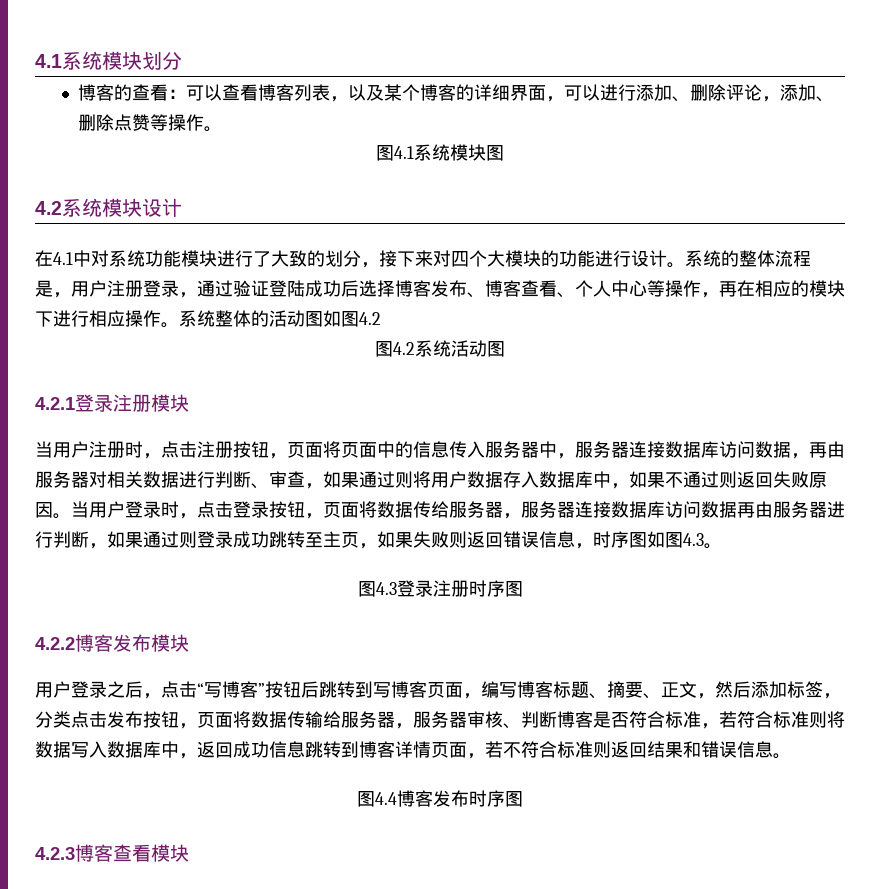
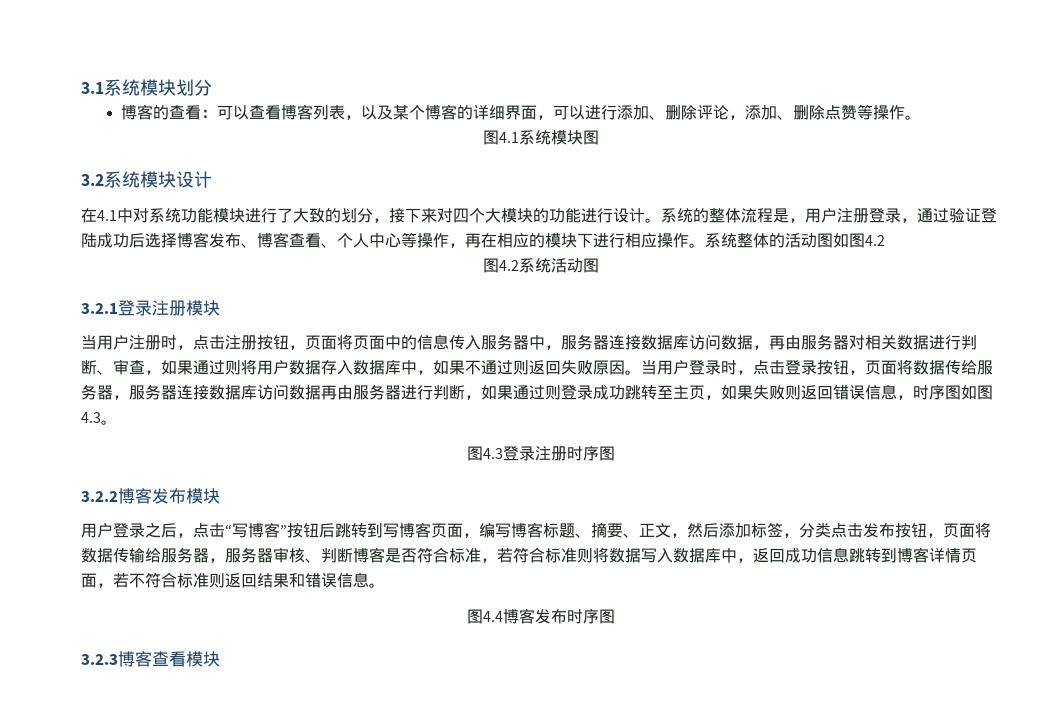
- 4.1系统模块划分
+ 3.1系统模块划分
- 4.2系统模块设计
+ 3.2系统模块设计
- 4.2.1登录注册模块
+ 3.2.1登录注册模块
- 4.2.2博客发布模块
+ 3.2.2博客发布模块
- 4.2.3博客查看模块
+ 3.2.3博客查看模块

